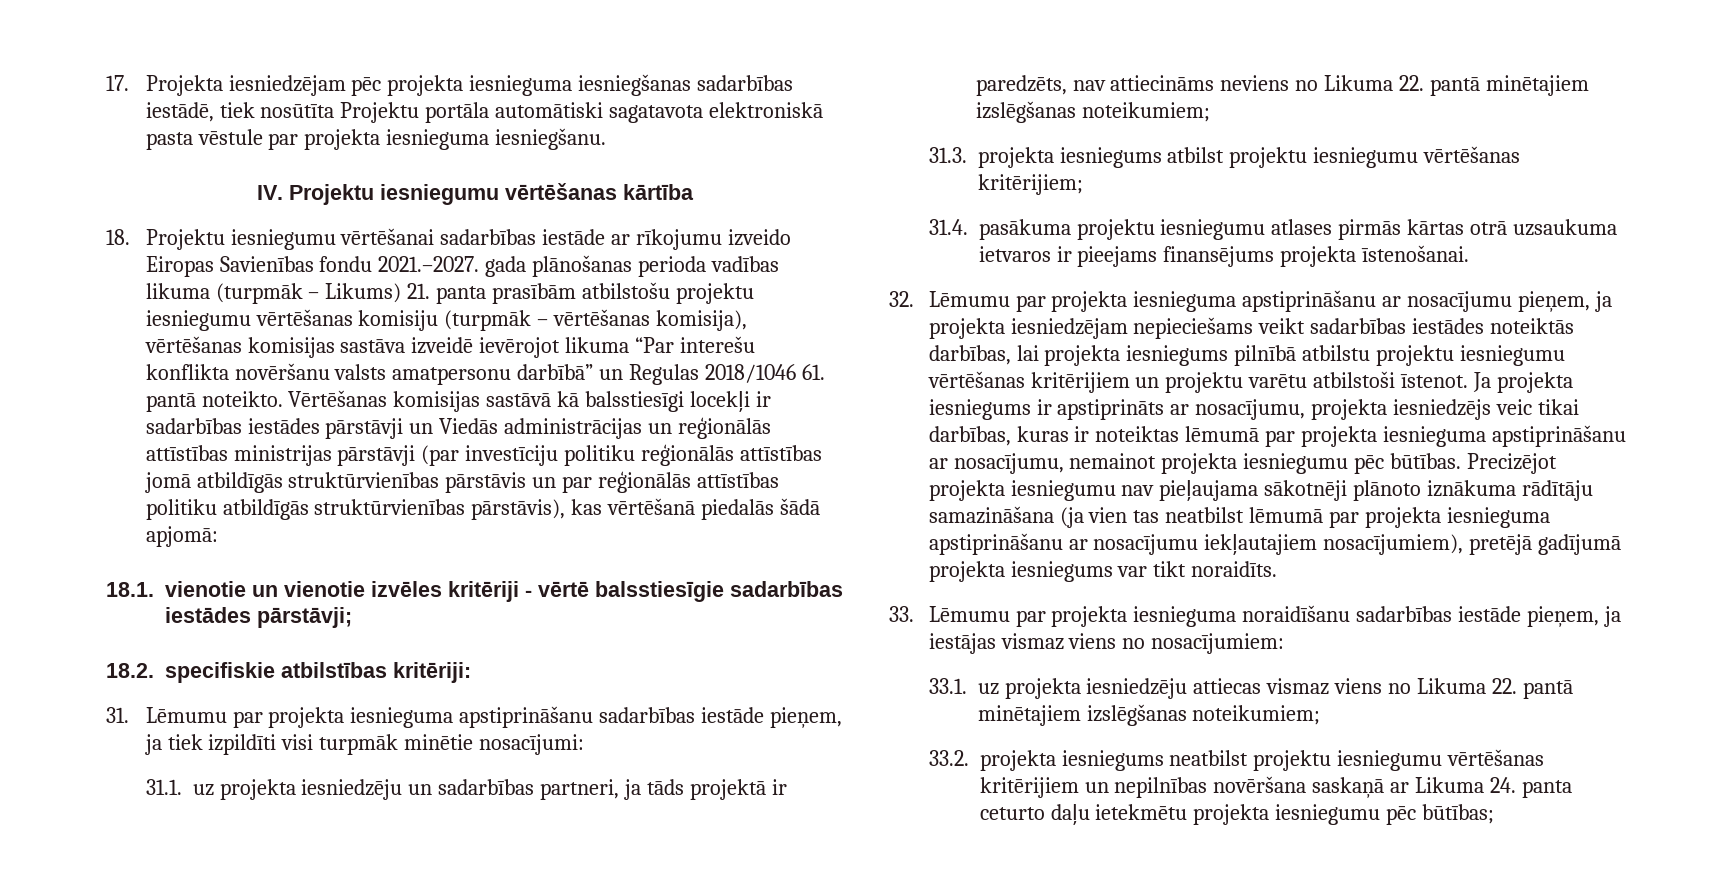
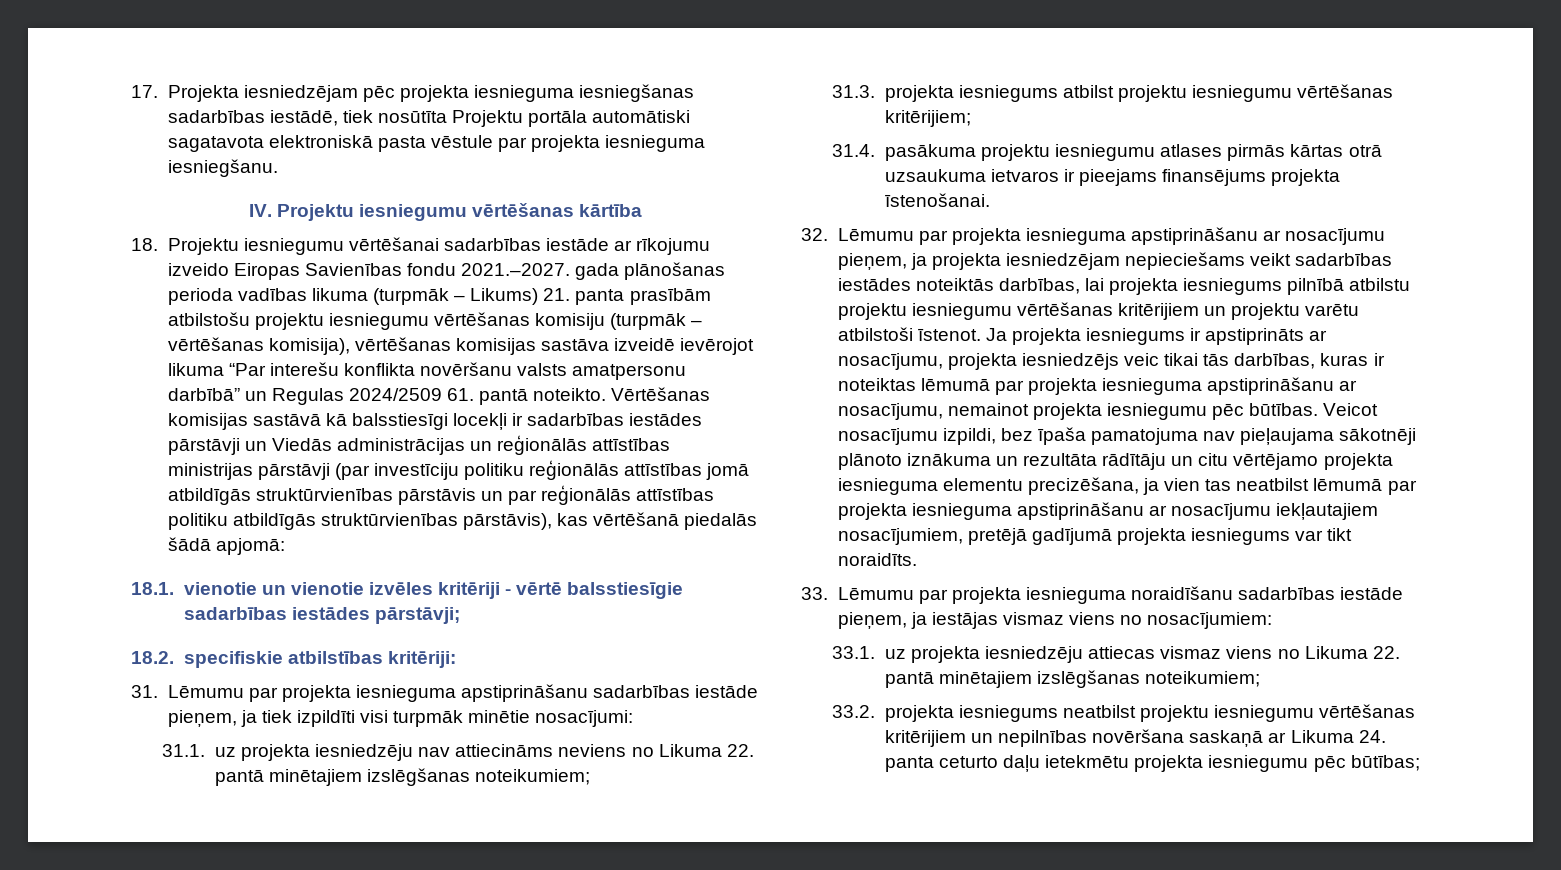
- 18. Projektu iesniegumu vērtēšanai sadarbības iestāde ar rīkojumu izveido Eiropas Savienības fondu 2021.–2027. gada plānošanas perioda vadības likuma (turpmāk – Likums) 21. panta prasībām atbilstošu projektu iesniegumu vērtēšanas komisiju (turpmāk – vērtēšanas komisija), vērtēšanas komisijas sastāva izveidē ievērojot likuma “Par interešu konflikta novēršanu valsts amatpersonu darbībā” un Regulas 2018/1046 61. pantā noteikto.
+ 18. Projektu iesniegumu vērtēšanai sadarbības iestāde ar rīkojumu izveido Eiropas Savienības fondu 2021.–2027. gada plānošanas perioda vadības likuma (turpmāk – Likums) 21. panta prasībām atbilstošu projektu iesniegumu vērtēšanas komisiju (turpmāk – vērtēšanas komisija), vērtēšanas komisijas sastāva izveidē ievērojot likuma “Par interešu konflikta novēršanu valsts amatpersonu darbībā” un Regulas 2024/2509 61. pantā noteikto.
- 31.1. uz projekta iesniedzēju un sadarbības partneri, ja tāds projektā ir paredzēts, nav attiecināms neviens no Likuma 22. pantā minētajiem izslēgšanas noteikumiem;
+ 31.1. uz projekta iesniedzēju nav attiecināms neviens no Likuma 22. pantā minētajiem izslēgšanas noteikumiem;
- Ja projekta iesniegums ir apstiprināts ar nosacījumu, projekta iesniedzējs veic tikai darbības, kuras ir noteiktas lēmumā par projekta iesnieguma apstiprināšanu ar nosacījumu, nemainot projekta iesniegumu pēc būtības.
+ Ja projekta iesniegums ir apstiprināts ar nosacījumu, projekta iesniedzējs veic tikai tās darbības, kuras ir noteiktas lēmumā par projekta iesnieguma apstiprināšanu ar nosacījumu, nemainot projekta iesniegumu pēc būtības.
- Precizējot projekta iesniegumu nav pieļaujama sākotnēji plānoto iznākuma rādītāju samazināšana (ja vien tas neatbilst lēmumā par projekta iesnieguma apstiprināšanu ar nosacījumu iekļautajiem nosacījumiem), pretējā gadījumā projekta iesniegums var tikt noraidīts.
+ Veicot nosacījumu izpildi, bez īpaša pamatojuma nav pieļaujama sākotnēji plānoto iznākuma un rezultāta rādītāju un citu vērtējamo projekta iesnieguma elementu precizēšana, ja vien tas neatbilst lēmumā par projekta iesnieguma apstiprināšanu ar nosacījumu iekļautajiem nosacījumiem, pretējā gadījumā projekta iesniegums var tikt noraidīts.

